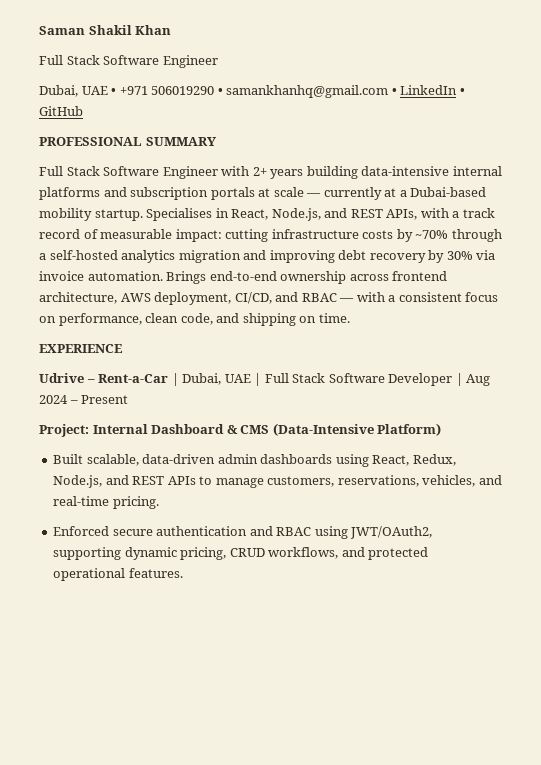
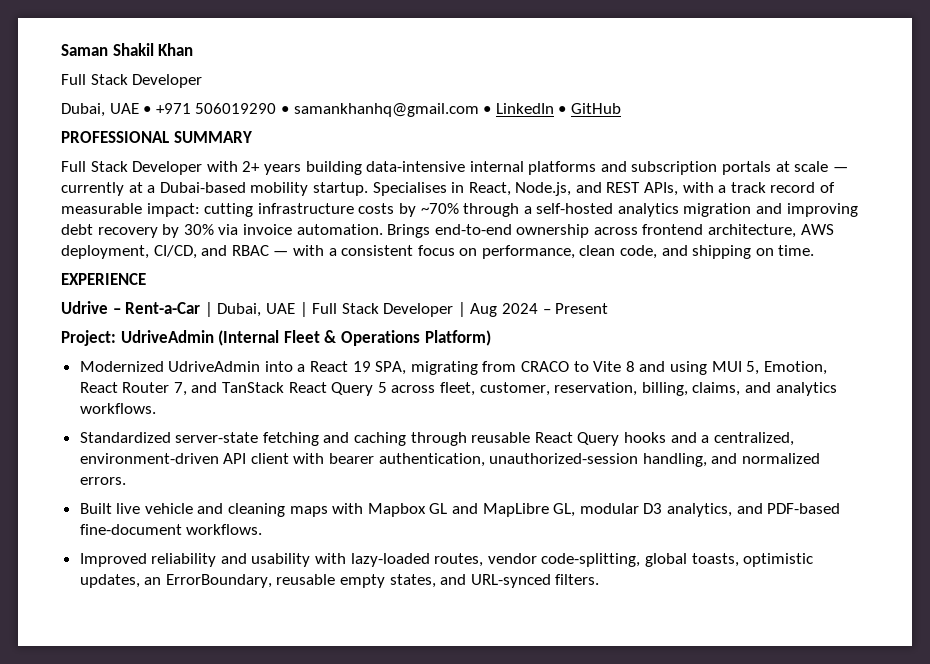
  Saman Shakil Khan
- Full Stack Software Engineer
+ Full Stack Developer
- Full Stack Software Engineer with 2+ years building data-intensive internal platforms and subscription portals at scale — currently at a Dubai-based mobility startup.
+ Full Stack Developer with 2+ years building data-intensive internal platforms and subscription portals at scale — currently at a Dubai-based mobility startup.
- Udrive – Rent-a-Car | Dubai, UAE | Full Stack Software Developer | Aug 2024 – Present
+ Udrive – Rent-a-Car | Dubai, UAE | Full Stack Developer | Aug 2024 – Present
- Project: Internal Dashboard & CMS (Data-Intensive Platform)
- Built scalable, data-driven admin dashboards using React, Redux, Node.js, and REST APIs to manage customers, reservations, vehicles, and real-time pricing.
- Enforced secure authentication and RBAC using JWT/OAuth2, supporting dynamic pricing, CRUD workflows, and protected operational features.
+ Project: UdriveAdmin (Internal Fleet & Operations Platform)
+ Modernized UdriveAdmin into a React 19 SPA, migrating from CRACO to Vite 8 and using MUI 5, Emotion, React Router 7, and TanStack React Query 5 across fleet, customer, reservation, billing, claims, and analytics workflows.
+ Standardized server-state fetching and caching through reusable React Query hooks and a centralized, environment-driven API client with bearer authentication, unauthorized-session handling, and normalized errors.
+ Built live vehicle and cleaning maps with Mapbox GL and MapLibre GL, modular D3 analytics, and PDF-based fine-document workflows.
+ Improved reliability and usability with lazy-loaded routes, vendor code-splitting, global toasts, optimistic updates, an ErrorBoundary, reusable empty states, and URL-synced filters.

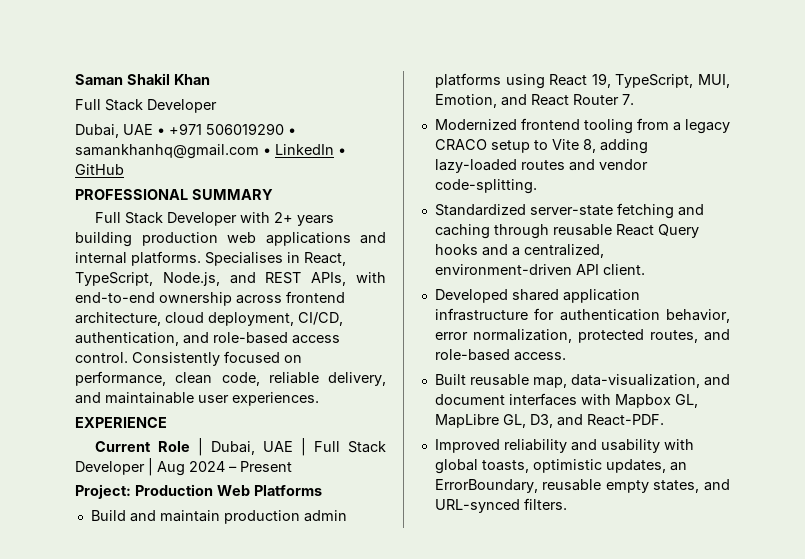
- Full Stack Developer with 2+ years building data-intensive internal platforms and subscription portals at scale — currently at a Dubai-based mobility startup.
+ Full Stack Developer with 2+ years building production web applications and internal platforms.
- Specialises in React, Node.js, and REST APIs, with a track record of measurable impact: cutting infrastructure costs by ~70% through a self-hosted analytics migration and improving debt recovery by 30% via invoice automation. Brings end-to-end ownership across frontend architecture, AWS deployment, CI/CD, and RBAC — with a consistent focus on performance, clean code, and shipping on time.
+ Specialises in React, TypeScript, Node.js, and REST APIs, with end-to-end ownership across frontend architecture, cloud deployment, CI/CD, authentication, and role-based access control. Consistently focused on performance, clean code, reliable delivery, and maintainable user experiences.
  EXPERIENCE
- Udrive – Rent-a-Car | Dubai, UAE | Full Stack Developer | Aug 2024 – Present
+ Current Role | Dubai, UAE | Full Stack Developer | Aug 2024 – Present
- Project: UdriveAdmin (Internal Fleet & Operations Platform)
- Modernized UdriveAdmin into a React 19 SPA, migrating from CRACO to Vite 8 and using MUI 5, Emotion, React Router 7, and TanStack React Query 5 across fleet, customer, reservation, billing, claims, and analytics workflows.
+ Project: Production Web Platforms
+ Build and maintain production admin platforms using React 19, TypeScript, MUI, Emotion, and React Router 7.
+ Modernized frontend tooling from a legacy CRACO setup to Vite 8, adding lazy-loaded routes and vendor code-splitting.
- Standardized server-state fetching and caching through reusable React Query hooks and a centralized, environment-driven API client with bearer authentication, unauthorized-session handling, and normalized errors.
- Built live vehicle and cleaning maps with Mapbox GL and MapLibre GL, modular D3 analytics, and PDF-based fine-document workflows.
+ Standardized server-state fetching and caching through reusable React Query hooks and a centralized, environment-driven API client.
+ Developed shared application infrastructure for authentication behavior, error normalization, protected routes, and role-based access.
+ Built reusable map, data-visualization, and document interfaces with Mapbox GL, MapLibre GL, D3, and React-PDF.
- Improved reliability and usability with lazy-loaded routes, vendor code-splitting, global toasts, optimistic updates, an ErrorBoundary, reusable empty states, and URL-synced filters.
+ Improved reliability and usability with global toasts, optimistic updates, an ErrorBoundary, reusable empty states, and URL-synced filters.

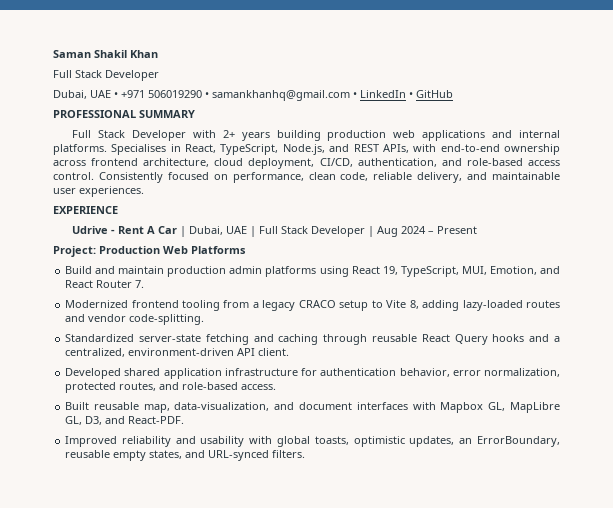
- Current Role | Dubai, UAE | Full Stack Developer | Aug 2024 – Present
+ Udrive - Rent A Car | Dubai, UAE | Full Stack Developer | Aug 2024 – Present

